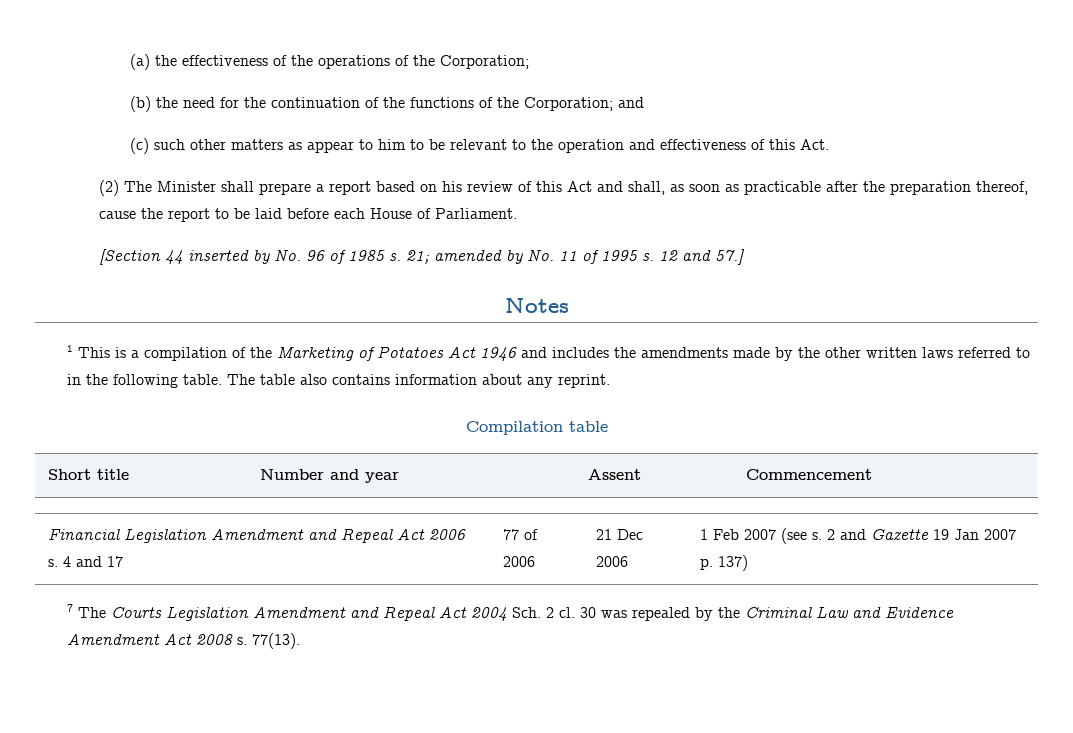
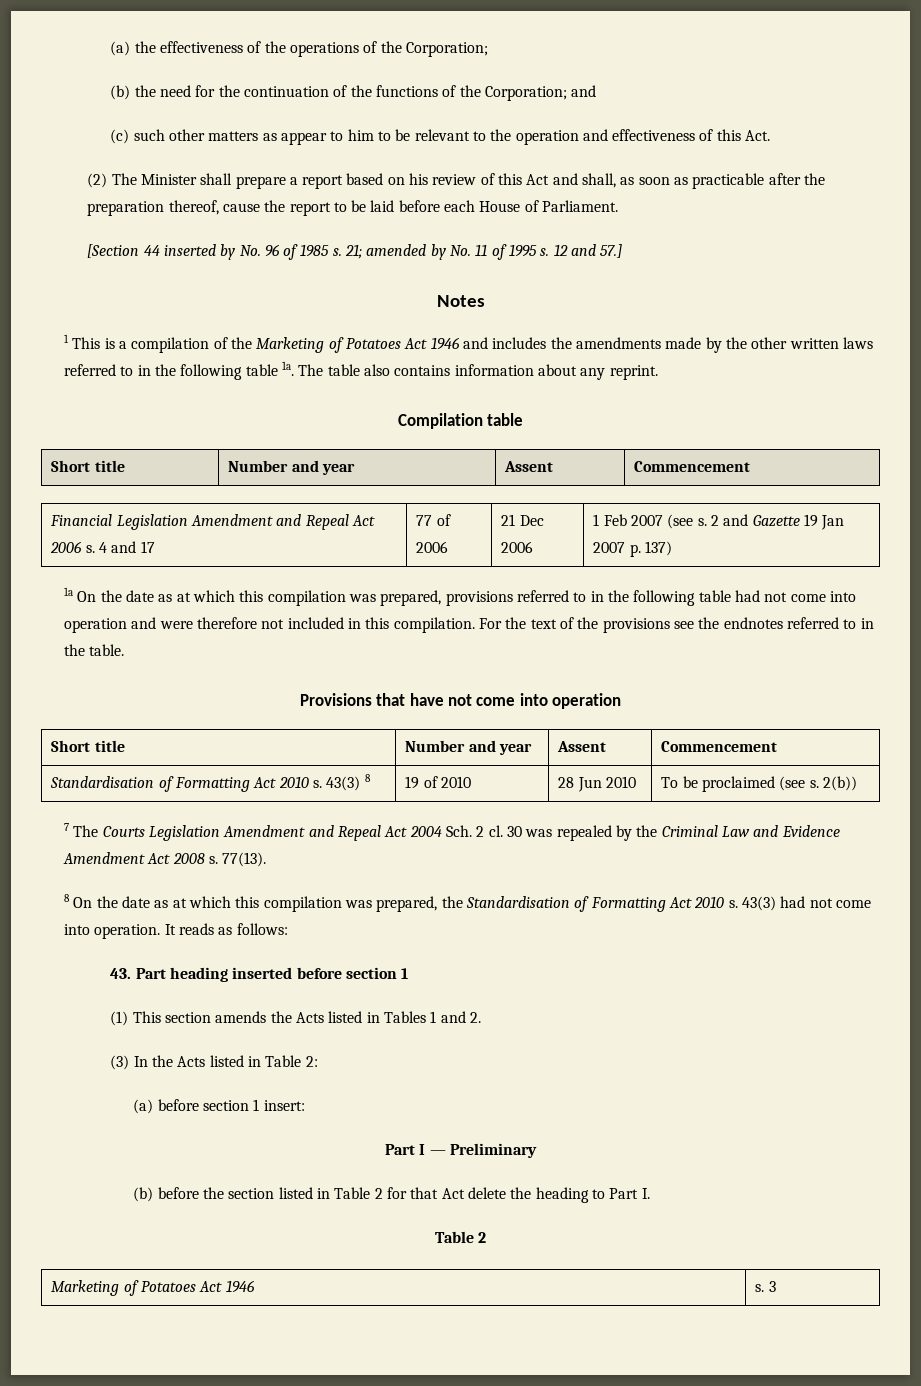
- 1 This is a compilation of the Marketing of Potatoes Act 1946 and includes the amendments made by the other written laws referred to in the following table.
+ 1 This is a compilation of the Marketing of Potatoes Act 1946 and includes the amendments made by the other written laws referred to in the following table 1a.
+ 1a On the date as at which this compilation was prepared, provisions referred to in the following table had not come into operation and were therefore not included in this compilation. For the text of the provisions see the endnotes referred to in the table.
+ Provisions that have not come into operation
+ Short title | Number and year | Assent | Commencement
+ Standardisation of Formatting Act 2010 s. 43(3) 8 | 19 of 2010 | 28 Jun 2010 | To be proclaimed (see s. 2(b))
+ 8 On the date as at which this compilation was prepared, the Standardisation of Formatting Act 2010 s. 43(3) had not come into operation. It reads as follows:
+ 43. Part heading inserted before section 1
+ (1) This section amends the Acts listed in Tables 1 and 2.
+ (3) In the Acts listed in Table 2:
+ (a) before section 1 insert:
+ Part I — Preliminary
+ (b) before the section listed in Table 2 for that Act delete the heading to Part I.
+ Table 2
+ Marketing of Potatoes Act 1946 | s. 3

